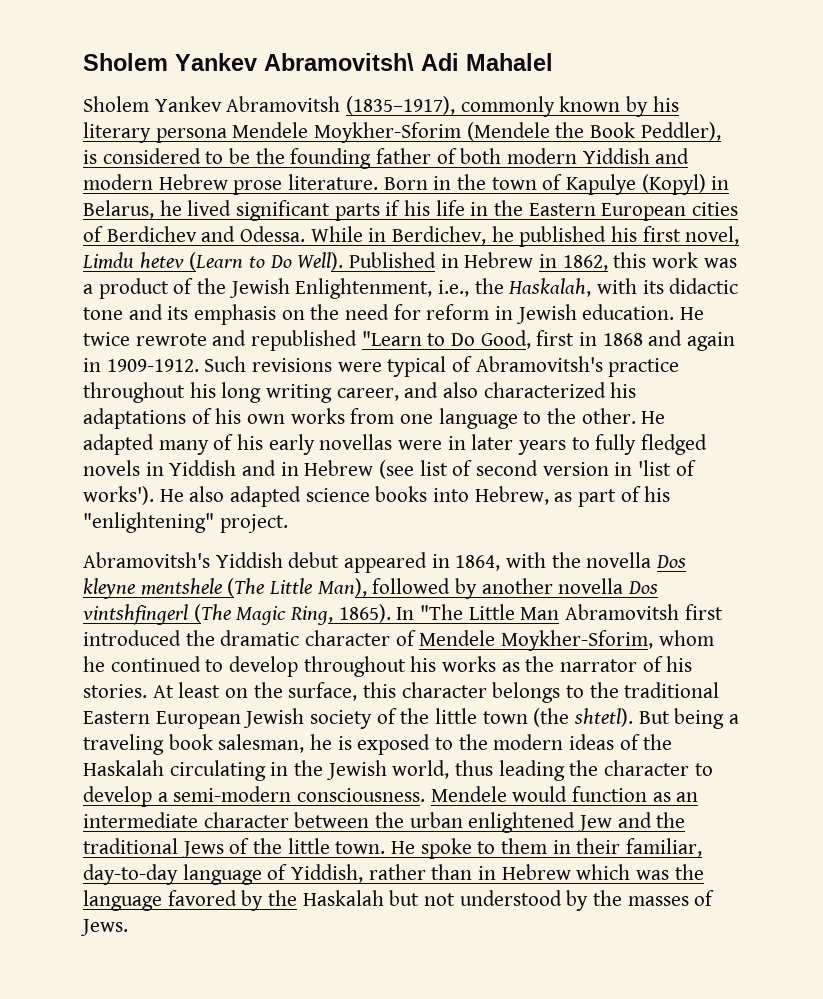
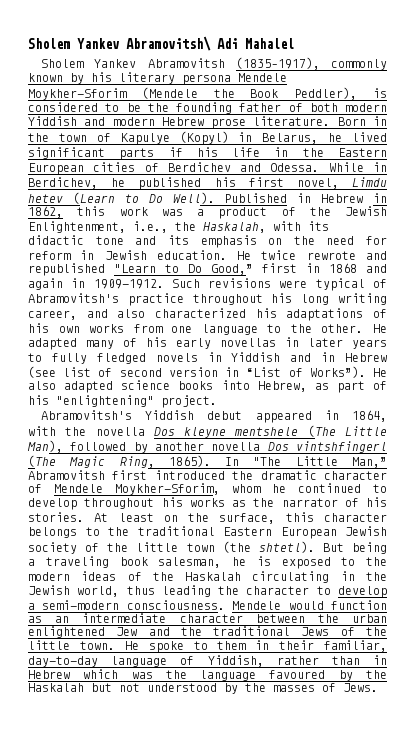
- He twice rewrote and republished "Learn to Do Good, first in 1868 and again in 1909-1912.
+ He twice rewrote and republished "Learn to Do Good,” first in 1868 and again in 1909-1912.
- He adapted many of his early novellas were in later years to fully fledged novels in Yiddish and in Hebrew (see list of second version in 'list of works').
+ He adapted many of his early novellas in later years to fully fledged novels in Yiddish and in Hebrew (see list of second version in “List of Works”).
- In "The Little Man Abramovitsh first introduced the dramatic character of Mendele Moykher-Sforim, whom he continued to develop throughout his works as the narrator of his stories.
+ In "The Little Man,” Abramovitsh first introduced the dramatic character of Mendele Moykher-Sforim, whom he continued to develop throughout his works as the narrator of his stories.
- He spoke to them in their familiar, day-to-day language of Yiddish, rather than in Hebrew which was the language favored by the Haskalah but not understood by the masses of Jews.
+ He spoke to them in their familiar, day-to-day language of Yiddish, rather than in Hebrew which was the language favoured by the Haskalah but not understood by the masses of Jews.

